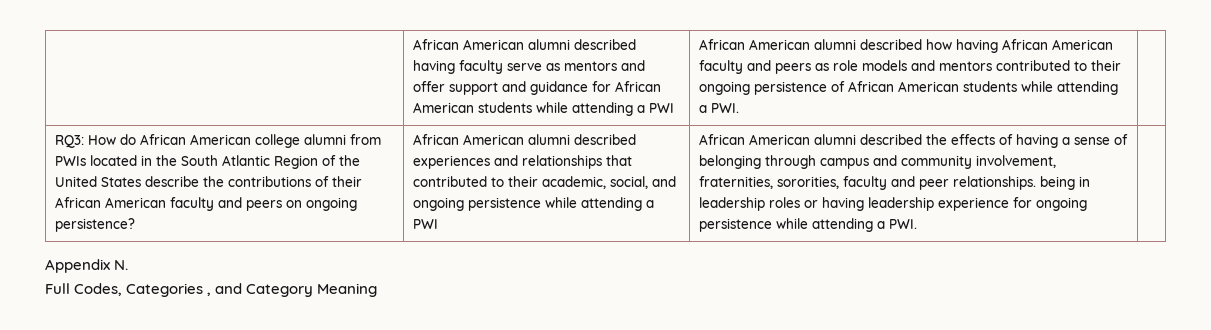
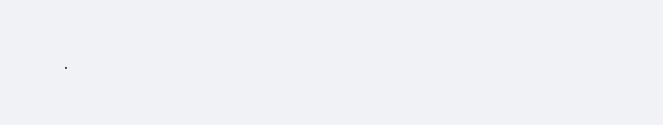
- African American alumni described having faculty serve as mentors and offer support and guidance for African American students while attending a PWI | African American alumni described how having African American faculty and peers as role models and mentors contributed to their ongoing persistence of African American students while attending a PWI. |
- RQ3: How do African American college alumni from PWIs located in the South Atlantic Region of the United States describe the contributions of their African American faculty and peers on ongoing persistence? | African American alumni described experiences and relationships that contributed to their academic, social, and ongoing persistence while attending a PWI | African American alumni described the effects of having a sense of belonging through campus and community involvement, fraternities, sororities, faculty and peer relationships. being in leadership roles or having leadership experience for ongoing persistence while attending a PWI. |
- Appendix N.
- Full Codes, Categories , and Category Meaning
+ .

